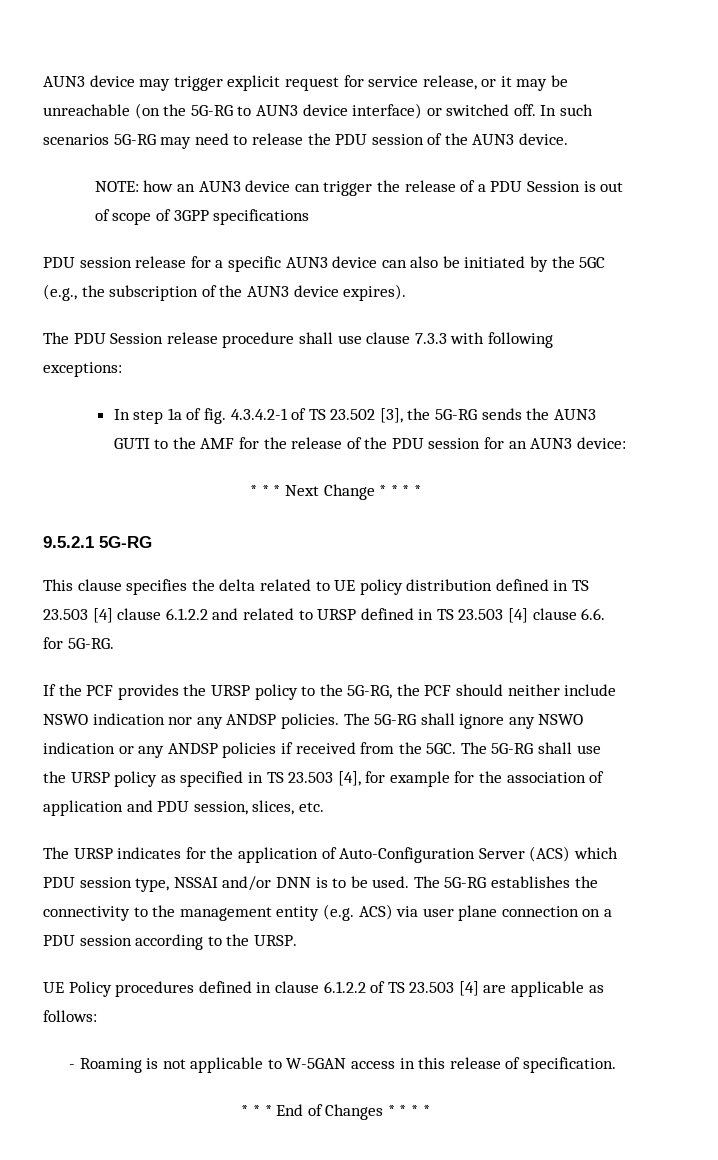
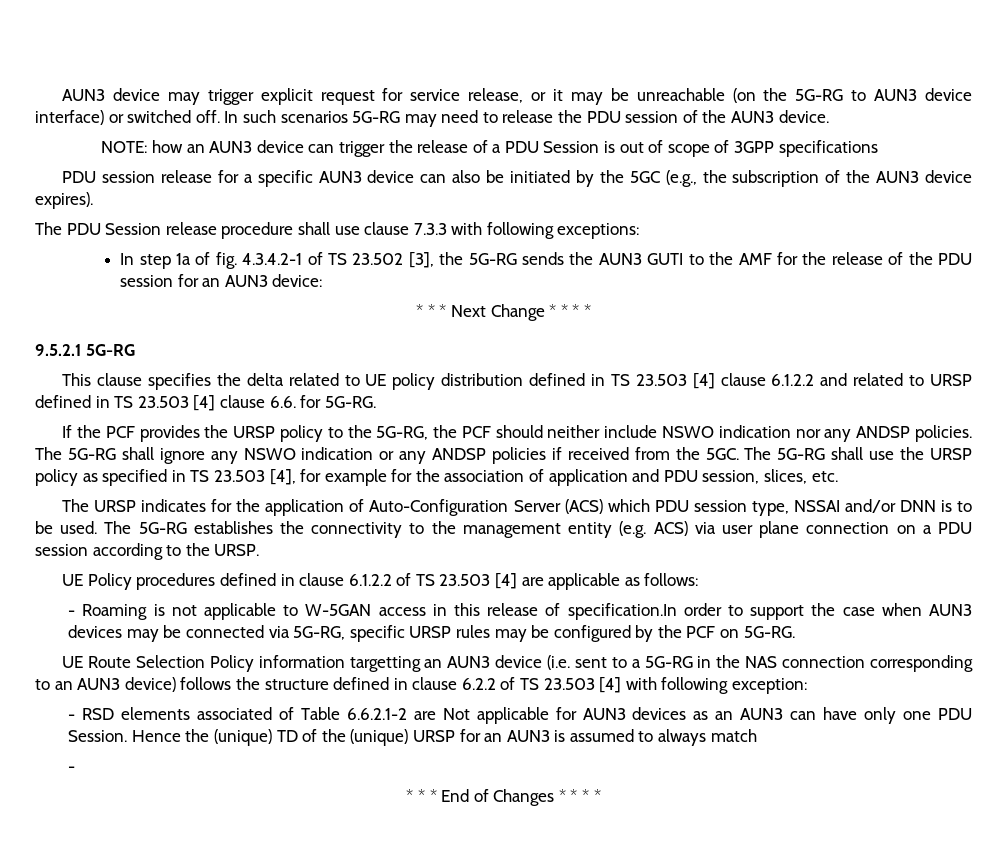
- - Roaming is not applicable to W-5GAN access in this release of specification.
+ - Roaming is not applicable to W-5GAN access in this release of specification.In order to support the case when AUN3 devices may be connected via 5G-RG, specific URSP rules may be configured by the PCF on 5G-RG.
+ UE Route Selection Policy information targetting an AUN3 device (i.e. sent to a 5G-RG in the NAS connection corresponding to an AUN3 device) follows the structure defined in clause 6.2.2 of TS 23.503 [4] with following exception:
+ - RSD elements associated of Table 6.6.2.1-2 are Not applicable for AUN3 devices as an AUN3 can have only one PDU Session. Hence the (unique) TD of the (unique) URSP for an AUN3 is assumed to always match
+ -

